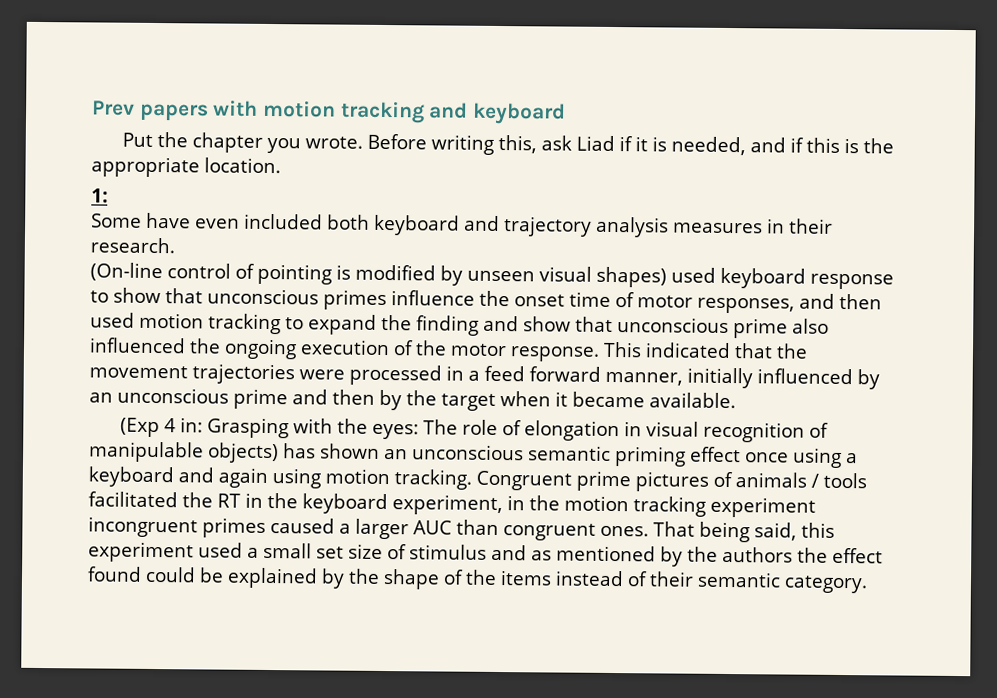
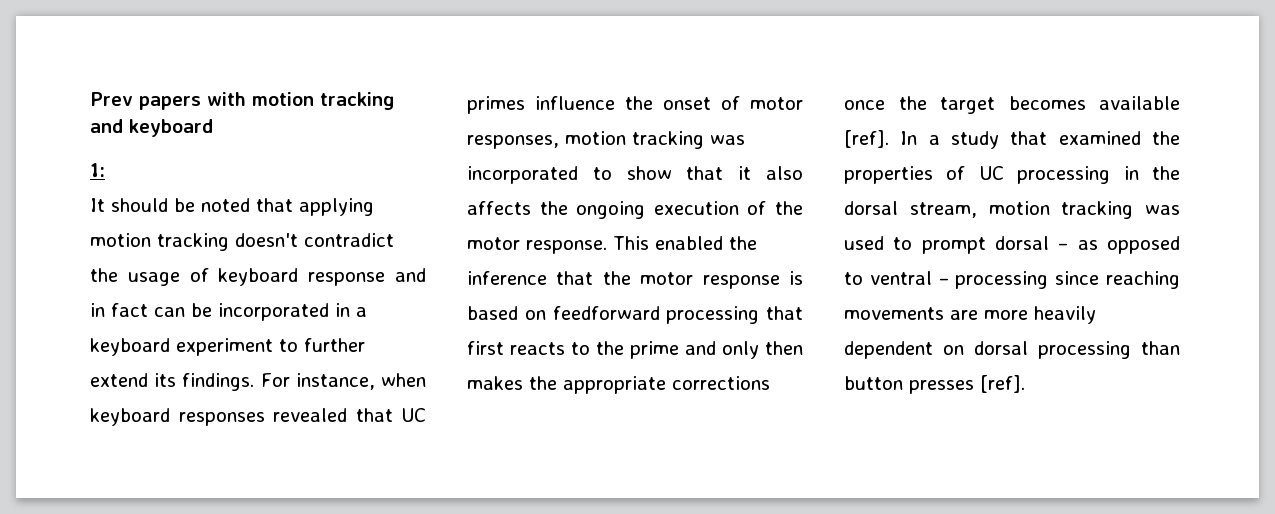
- Put the chapter you wrote. Before writing this, ask Liad if it is needed, and if this is the appropriate location.
  1:
- Some have even included both keyboard and trajectory analysis measures in their research.
- (On-line control of pointing is modified by unseen visual shapes) used keyboard response to show that unconscious primes influence the onset time of motor responses, and then used motion tracking to expand the finding and show that unconscious prime also influenced the ongoing execution of the motor response.
+ It should be noted that applying motion tracking doesn't contradict the usage of keyboard response and in fact can be incorporated in a keyboard experiment to further extend its findings. For instance, when keyboard responses revealed that UC primes influence the onset of motor responses, motion tracking was incorporated to show that it also affects the ongoing execution of the motor response.
- This indicated that the movement trajectories were processed in a feed forward manner, initially influenced by an unconscious prime and then by the target when it became available.
- (Exp 4 in: Grasping with the eyes: The role of elongation in visual recognition of manipulable objects) has shown an unconscious semantic priming effect once using a keyboard and again using motion tracking. Congruent prime pictures of animals / tools facilitated the RT in the keyboard experiment, in the motion tracking experiment incongruent primes caused a larger AUC than congruent ones. That being said, this experiment used a small set size of stimulus and as mentioned by the authors the effect found could be explained by the shape of the items instead of their semantic category.
+ This enabled the inference that the motor response is based on feedforward processing that first reacts to the prime and only then makes the appropriate corrections once the target becomes available [ref]. In a study that examined the properties of UC processing in the dorsal stream, motion tracking was used to prompt dorsal – as opposed to ventral – processing since reaching movements are more heavily dependent on dorsal processing than button presses [ref].

